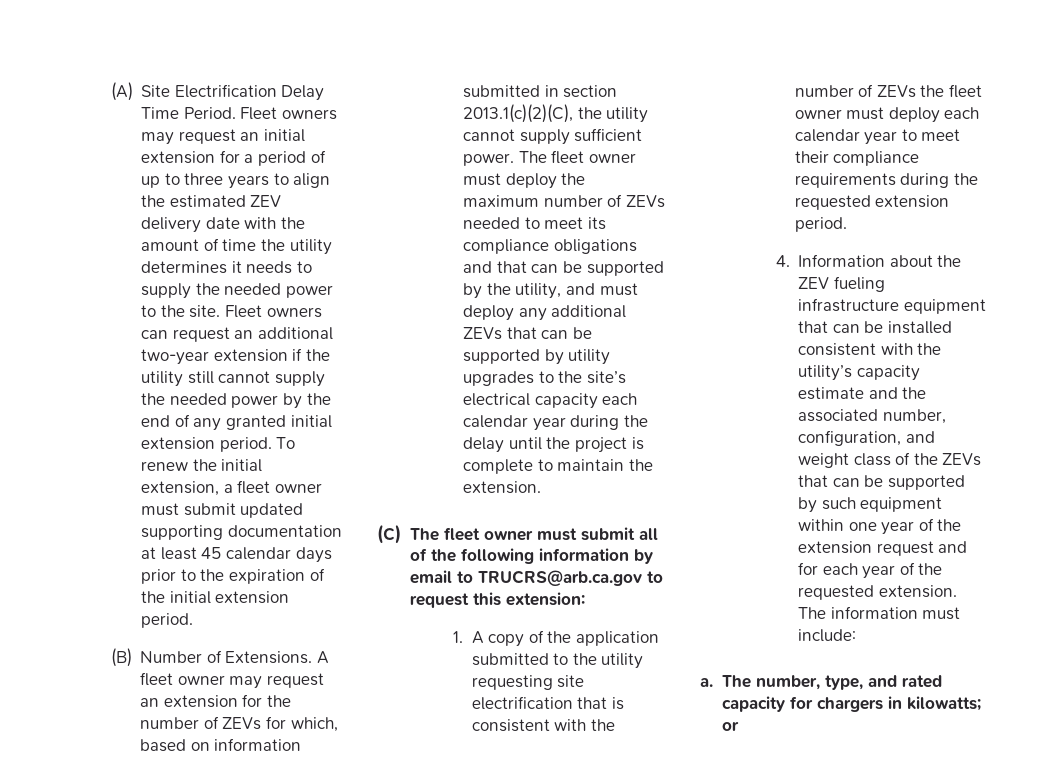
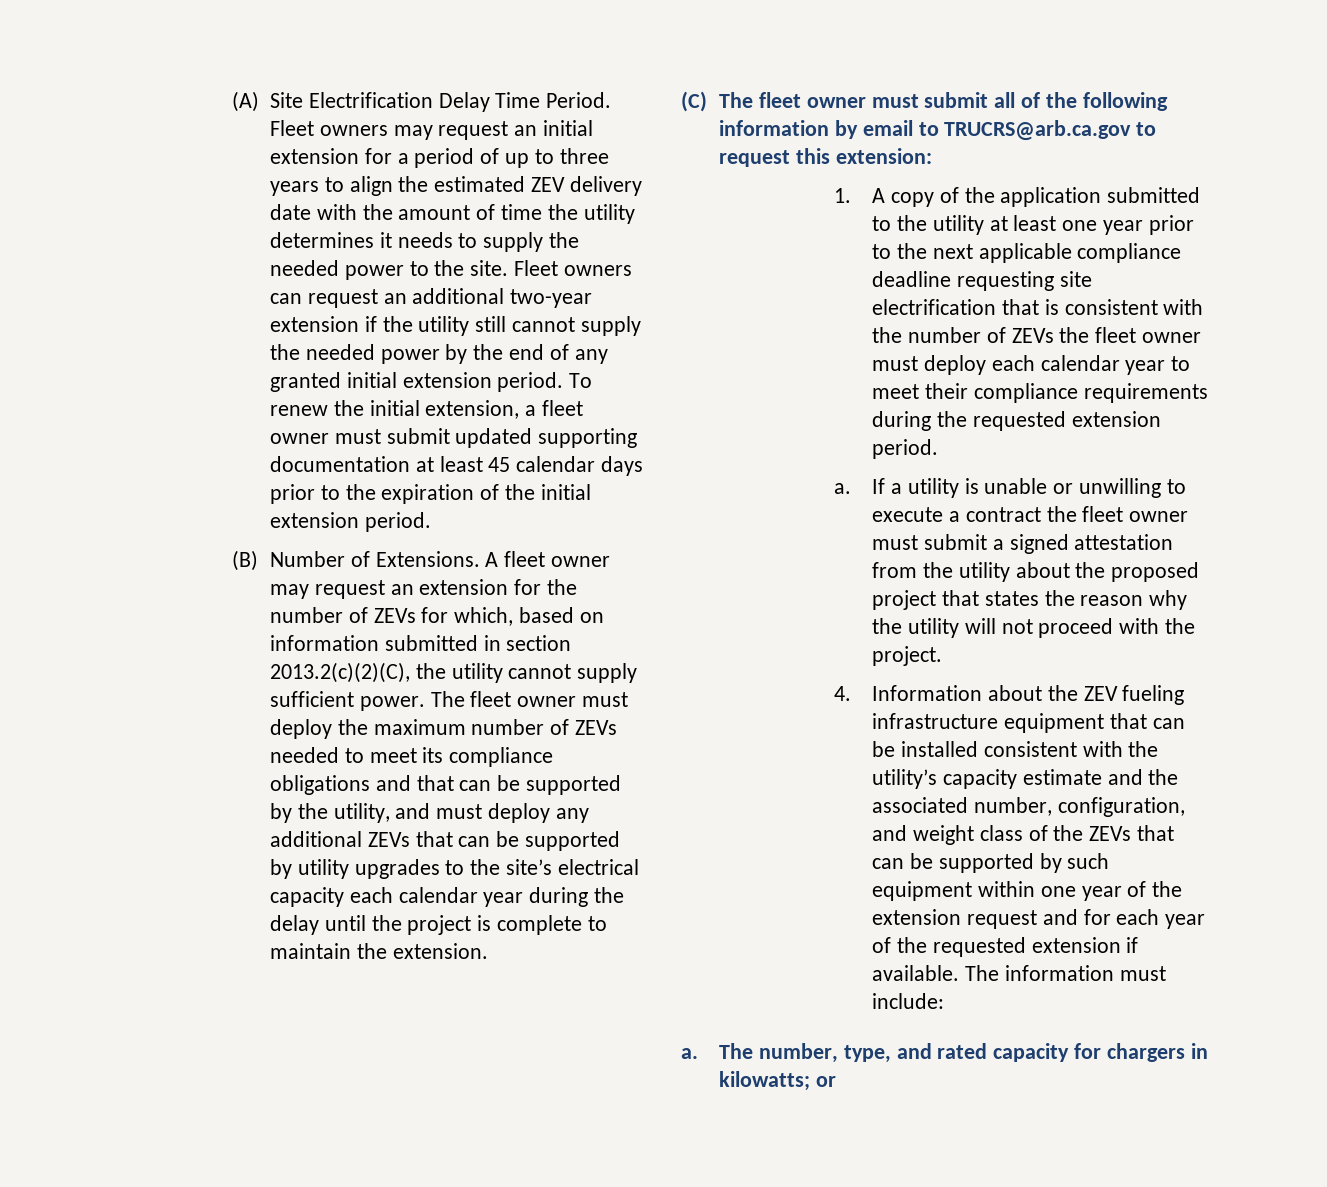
- A fleet owner may request an extension for the number of ZEVs for which, based on information submitted in section 2013.1(c)(2)(C), the utility cannot supply sufficient power.
+ A fleet owner may request an extension for the number of ZEVs for which, based on information submitted in section 2013.2(c)(2)(C), the utility cannot supply sufficient power.
- 1. A copy of the application submitted to the utility requesting site electrification that is consistent with the number of ZEVs the fleet owner must deploy each calendar year to meet their compliance requirements during the requested extension period.
+ 1. A copy of the application submitted to the utility at least one year prior to the next applicable compliance deadline requesting site electrification that is consistent with the number of ZEVs the fleet owner must deploy each calendar year to meet their compliance requirements during the requested extension period.
+ a. If a utility is unable or unwilling to execute a contract the fleet owner must submit a signed attestation from the utility about the proposed project that states the reason why the utility will not proceed with the project.
- 4. Information about the ZEV fueling infrastructure equipment that can be installed consistent with the utility’s capacity estimate and the associated number, configuration, and weight class of the ZEVs that can be supported by such equipment within one year of the extension request and for each year of the requested extension.
+ 4. Information about the ZEV fueling infrastructure equipment that can be installed consistent with the utility’s capacity estimate and the associated number, configuration, and weight class of the ZEVs that can be supported by such equipment within one year of the extension request and for each year of the requested extension if available.

